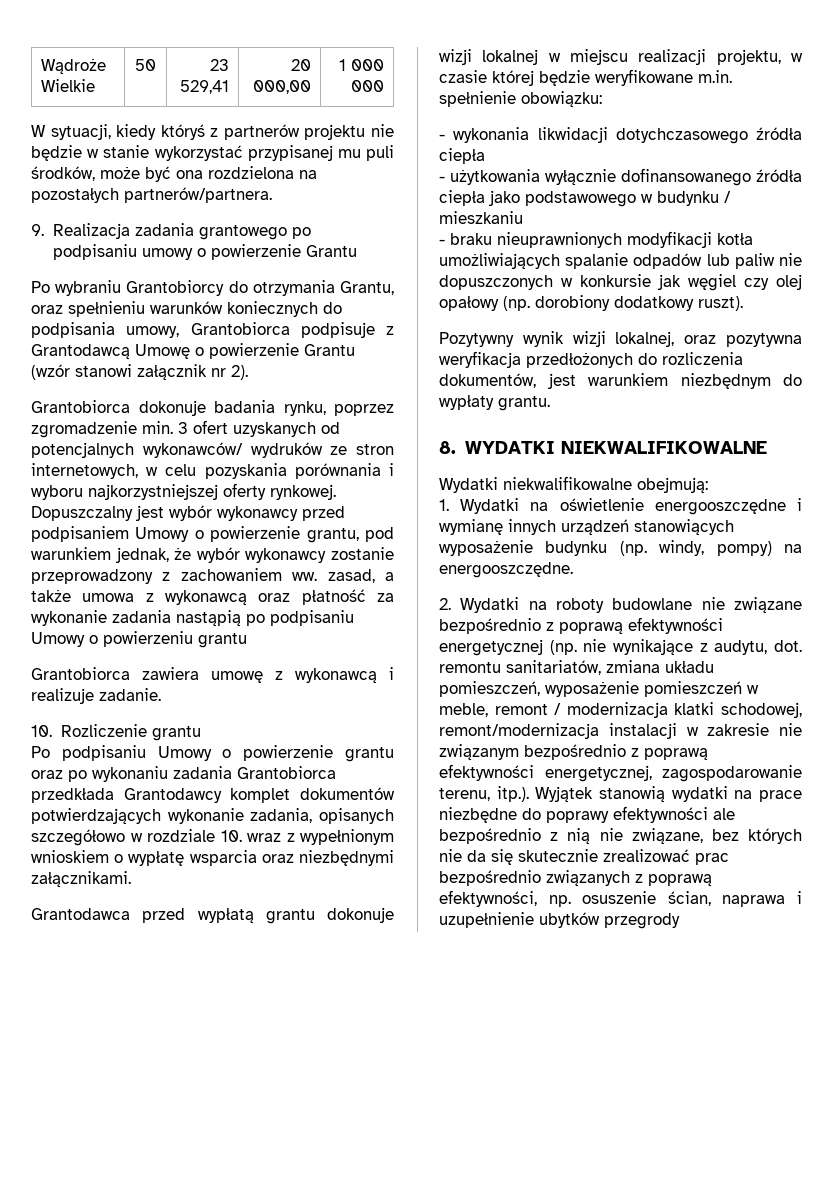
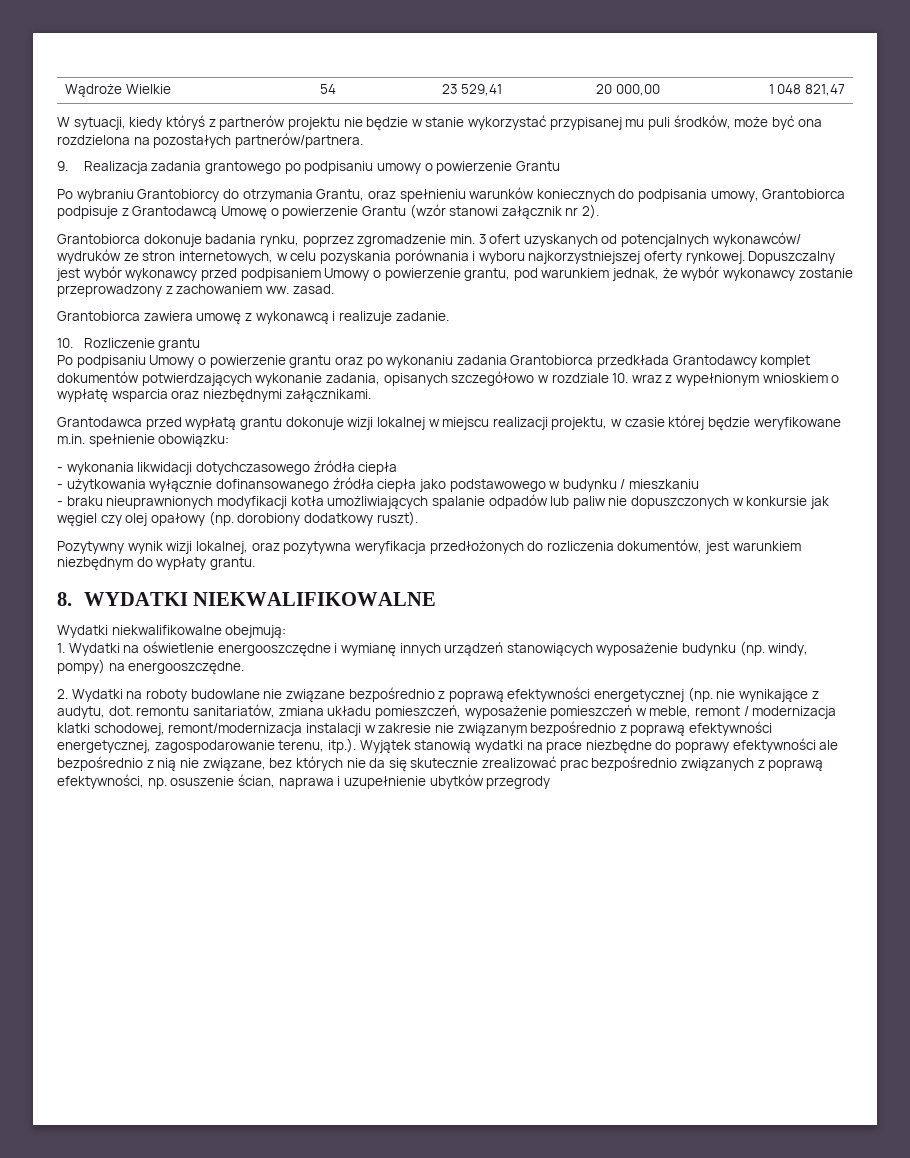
- Wądroże Wielkie | 50 | 23 529,41 | 20 000,00 | 1 000 000
+ Wądroże Wielkie | 54 | 23 529,41 | 20 000,00 | 1 048 821,47
- Dopuszczalny jest wybór wykonawcy przed podpisaniem Umowy o powierzenie grantu, pod warunkiem jednak, że wybór wykonawcy zostanie przeprowadzony z zachowaniem ww. zasad, a także umowa z wykonawcą oraz płatność za wykonanie zadania nastąpią po podpisaniu Umowy o powierzeniu grantu
+ Dopuszczalny jest wybór wykonawcy przed podpisaniem Umowy o powierzenie grantu, pod warunkiem jednak, że wybór wykonawcy zostanie przeprowadzony z zachowaniem ww. zasad.

